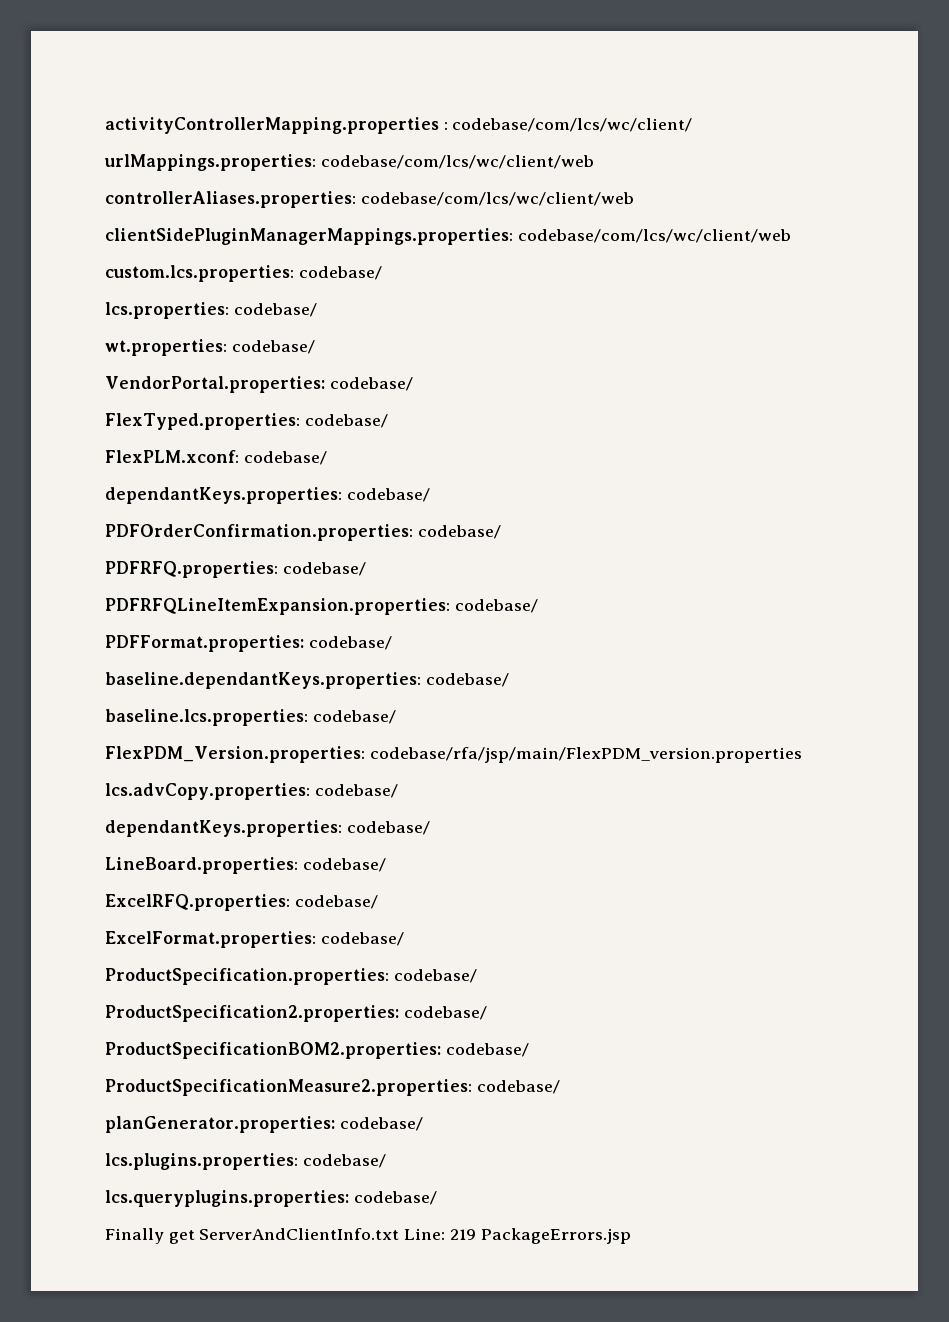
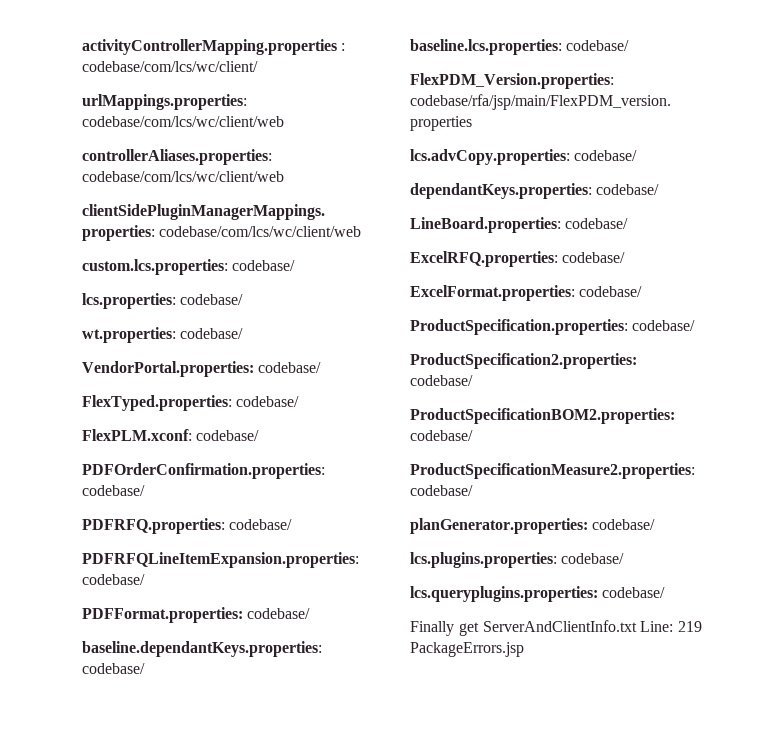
  FlexPLM.xconf: codebase/
- dependantKeys.properties: codebase/

